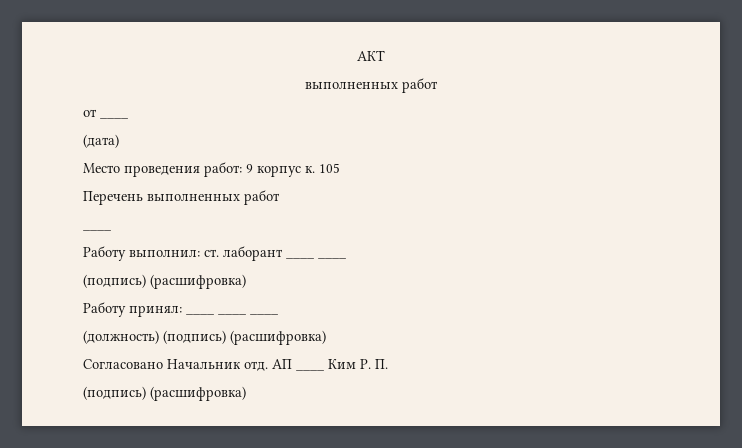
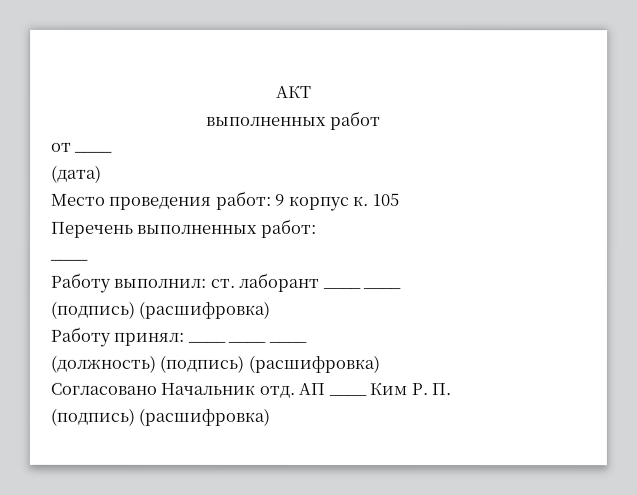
- Перечень выполненных работ
+ Перечень выполненных работ:

